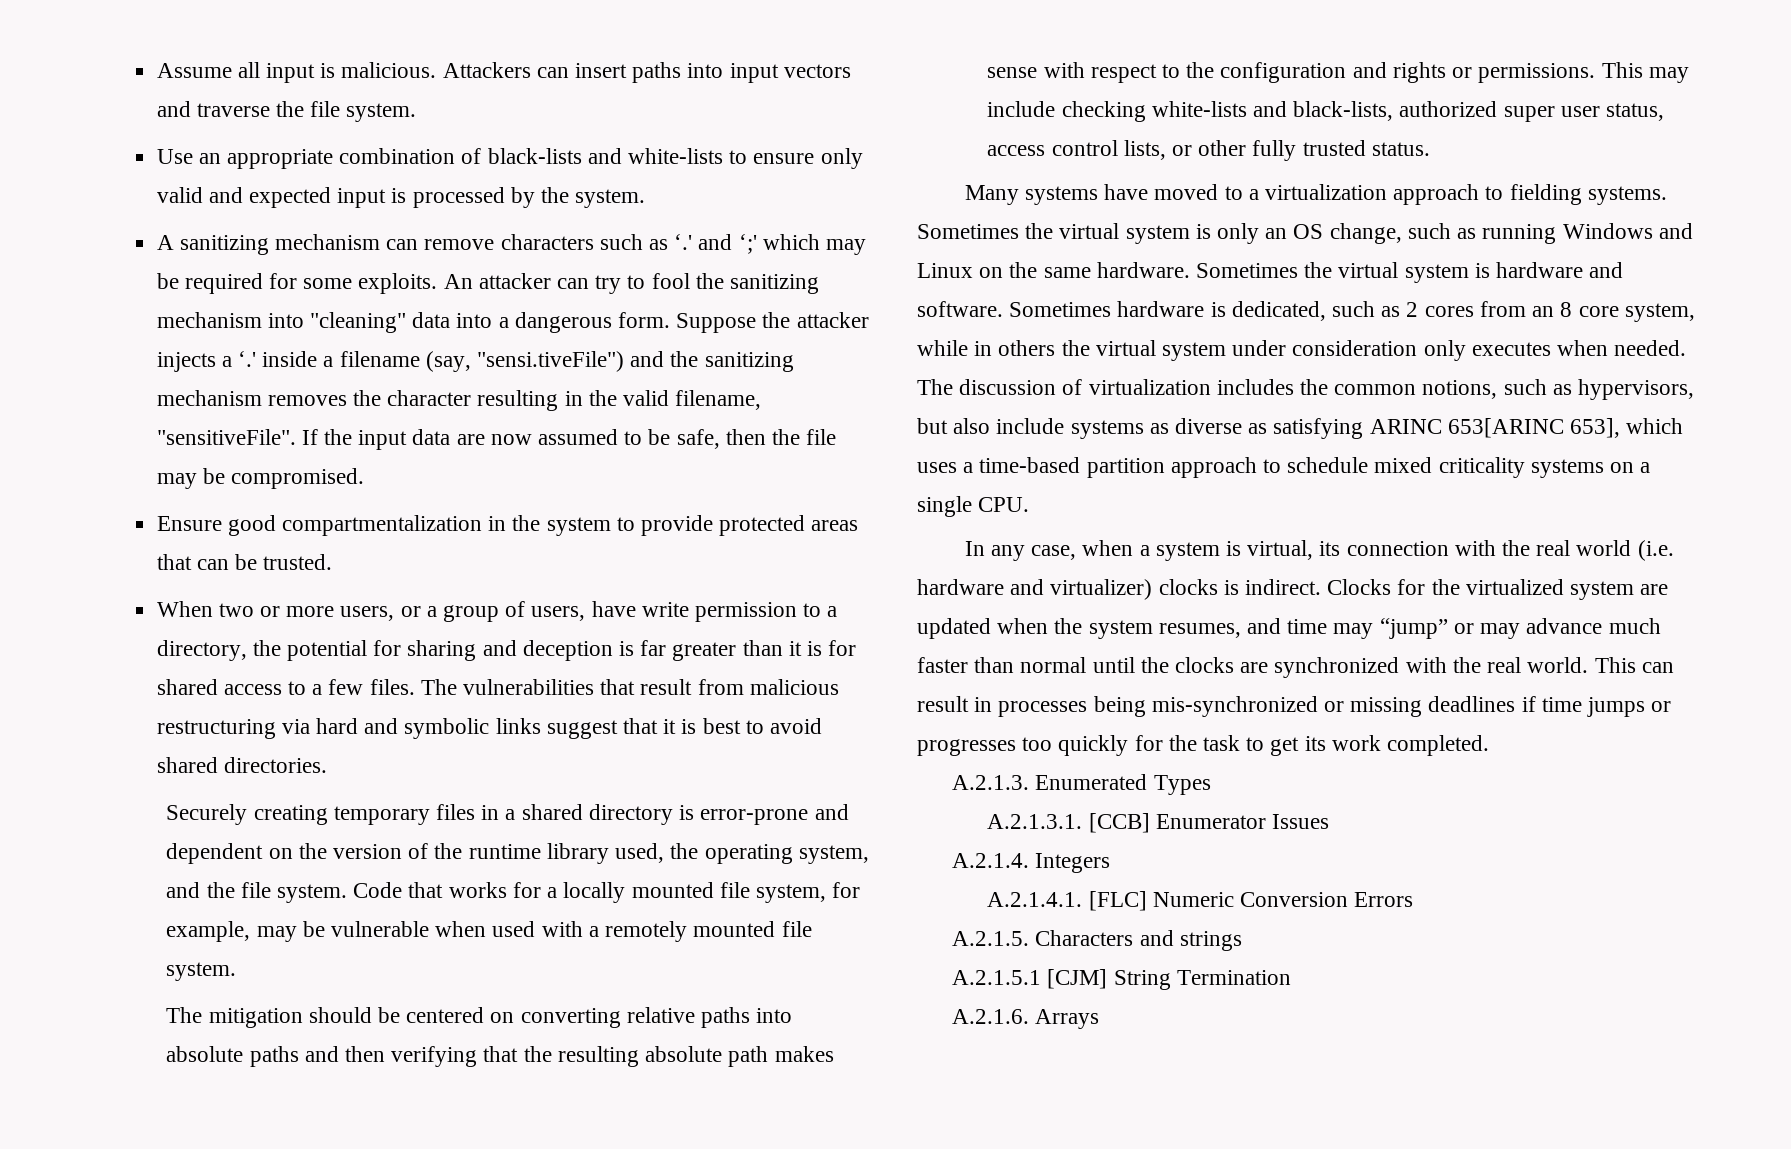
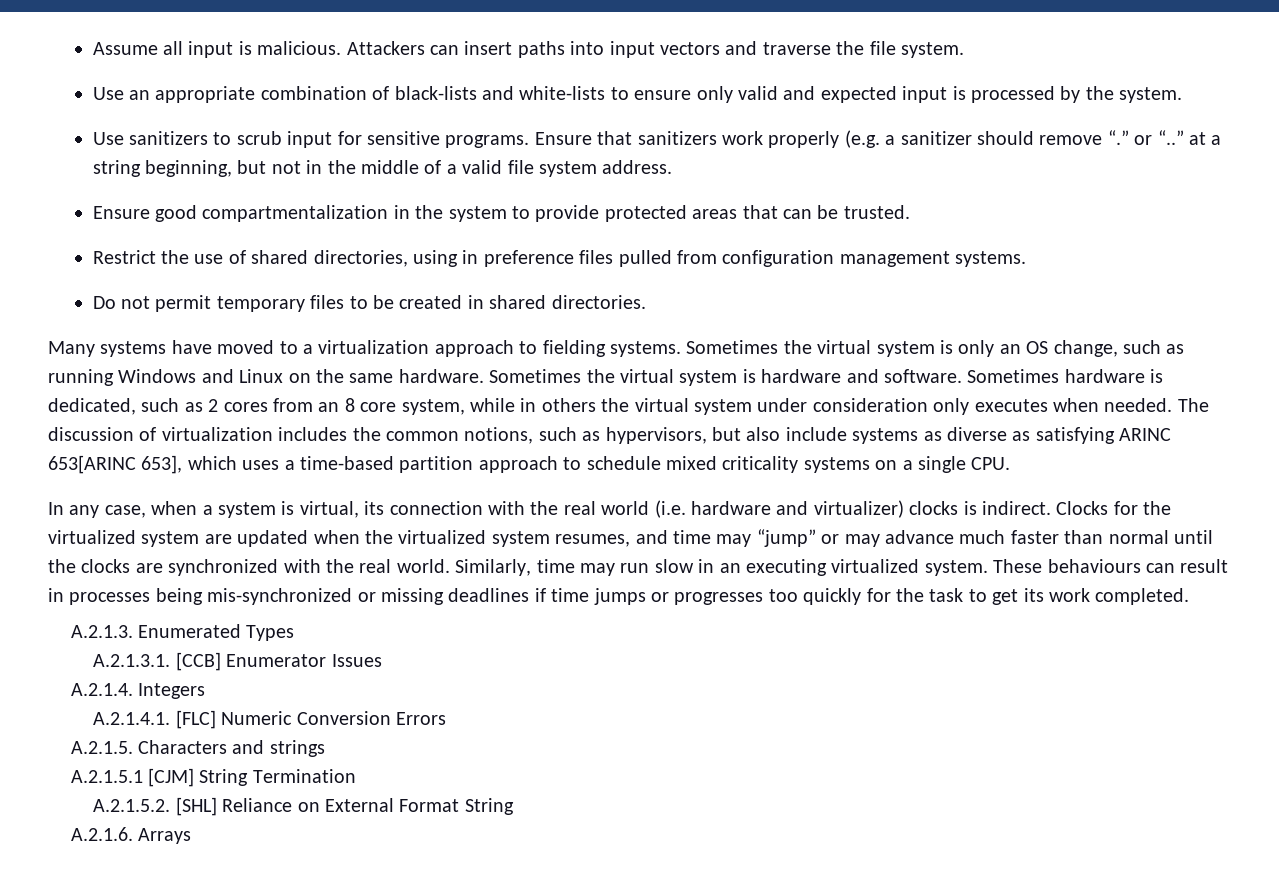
- A sanitizing mechanism can remove characters such as ‘.' and ‘;' which may be required for some exploits. An attacker can try to fool the sanitizing mechanism into "cleaning" data into a dangerous form. Suppose the attacker injects a ‘.' inside a filename (say, "sensi.tiveFile") and the sanitizing mechanism removes the character resulting in the valid filename, "sensitiveFile". If the input data are now assumed to be safe, then the file may be compromised.
+ Use sanitizers to scrub input for sensitive programs. Ensure that sanitizers work properly (e.g. a sanitizer should remove “.” or “..” at a string beginning, but not in the middle of a valid file system address.
- When two or more users, or a group of users, have write permission to a directory, the potential for sharing and deception is far greater than it is for shared access to a few files. The vulnerabilities that result from malicious restructuring via hard and symbolic links suggest that it is best to avoid shared directories.
- Securely creating temporary files in a shared directory is error-prone and dependent on the version of the runtime library used, the operating system, and the file system. Code that works for a locally mounted file system, for example, may be vulnerable when used with a remotely mounted file system.
- The mitigation should be centered on converting relative paths into absolute paths and then verifying that the resulting absolute path makes sense with respect to the configuration and rights or permissions. This may include checking white-lists and black-lists, authorized super user status, access control lists, or other fully trusted status.
+ Restrict the use of shared directories, using in preference files pulled from configuration management systems.
+ Do not permit temporary files to be created in shared directories.
- Clocks for the virtualized system are updated when the system resumes, and time may “jump” or may advance much faster than normal until the clocks are synchronized with the real world.
+ Clocks for the virtualized system are updated when the virtualized system resumes, and time may “jump” or may advance much faster than normal until the clocks are synchronized with the real world.
- This can result in processes being mis-synchronized or missing deadlines if time jumps or progresses too quickly for the task to get its work completed.
+ Similarly, time may run slow in an executing virtualized system. These behaviours can result in processes being mis-synchronized or missing deadlines if time jumps or progresses too quickly for the task to get its work completed.
+ A.2.1.5.2. [SHL] Reliance on External Format String

